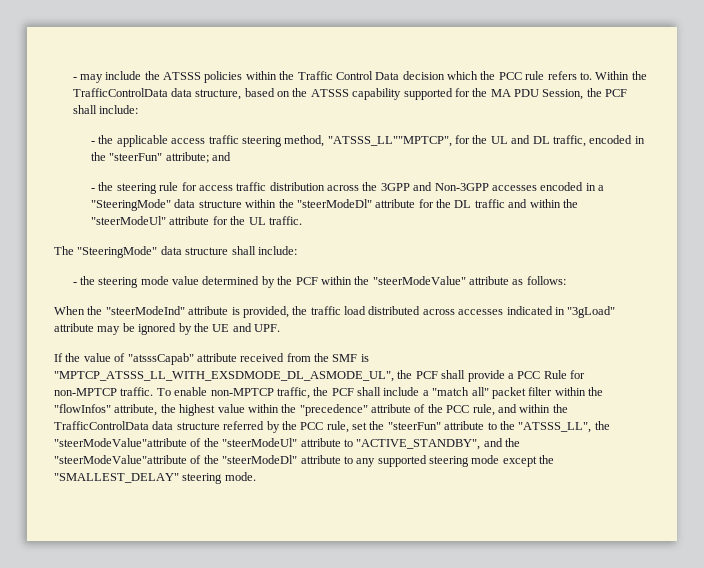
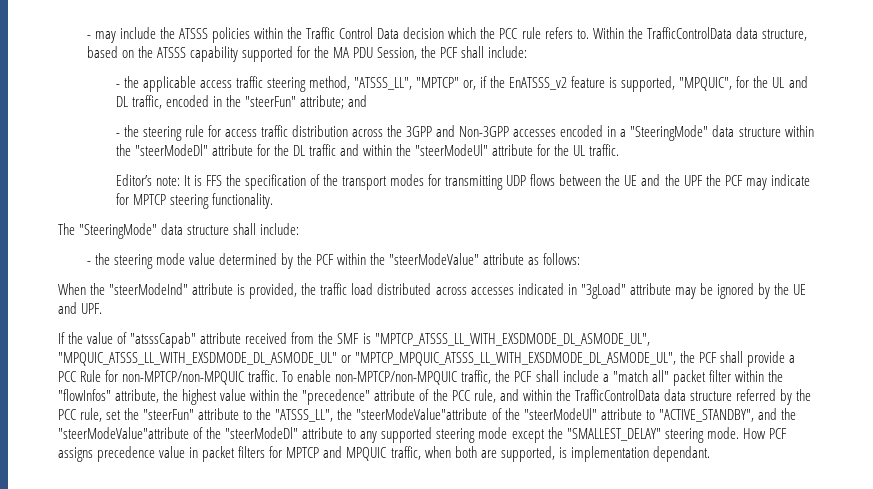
- - the applicable access traffic steering method, "ATSSS_LL""MPTCP", for the UL and DL traffic, encoded in the "steerFun" attribute; and
+ - the applicable access traffic steering method, "ATSSS_LL", "MPTCP" or, if the EnATSSS_v2 feature is supported, "MPQUIC", for the UL and DL traffic, encoded in the "steerFun" attribute; and
+ Editor’s note: It is FFS the specification of the transport modes for transmitting UDP flows between the UE and the UPF the PCF may indicate for MPTCP steering functionality.
- If the value of "atsssCapab" attribute received from the SMF is "MPTCP_ATSSS_LL_WITH_EXSDMODE_DL_ASMODE_UL", the PCF shall provide a PCC Rule for non-MPTCP traffic.
+ If the value of "atsssCapab" attribute received from the SMF is "MPTCP_ATSSS_LL_WITH_EXSDMODE_DL_ASMODE_UL", "MPQUIC_ATSSS_LL_WITH_EXSDMODE_DL_ASMODE_UL" or "MPTCP_MPQUIC_ATSSS_LL_WITH_EXSDMODE_DL_ASMODE_UL", the PCF shall provide a PCC Rule for non-MPTCP/non-MPQUIC traffic.
- To enable non-MPTCP traffic, the PCF shall include a "match all" packet filter within the "flowInfos" attribute, the highest value within the "precedence" attribute of the PCC rule, and within the TrafficControlData data structure referred by the PCC rule, set the "steerFun" attribute to the "ATSSS_LL", the "steerModeValue"attribute of the "steerModeUl" attribute to "ACTIVE_STANDBY", and the "steerModeValue"attribute of the "steerModeDl" attribute to any supported steering mode except the "SMALLEST_DELAY" steering mode.
+ To enable non-MPTCP/non-MPQUIC traffic, the PCF shall include a "match all" packet filter within the "flowInfos" attribute, the highest value within the "precedence" attribute of the PCC rule, and within the TrafficControlData data structure referred by the PCC rule, set the "steerFun" attribute to the "ATSSS_LL", the "steerModeValue"attribute of the "steerModeUl" attribute to "ACTIVE_STANDBY", and the "steerModeValue"attribute of the "steerModeDl" attribute to any supported steering mode except the "SMALLEST_DELAY" steering mode.
+ How PCF assigns precedence value in packet filters for MPTCP and MPQUIC traffic, when both are supported, is implementation dependant.

